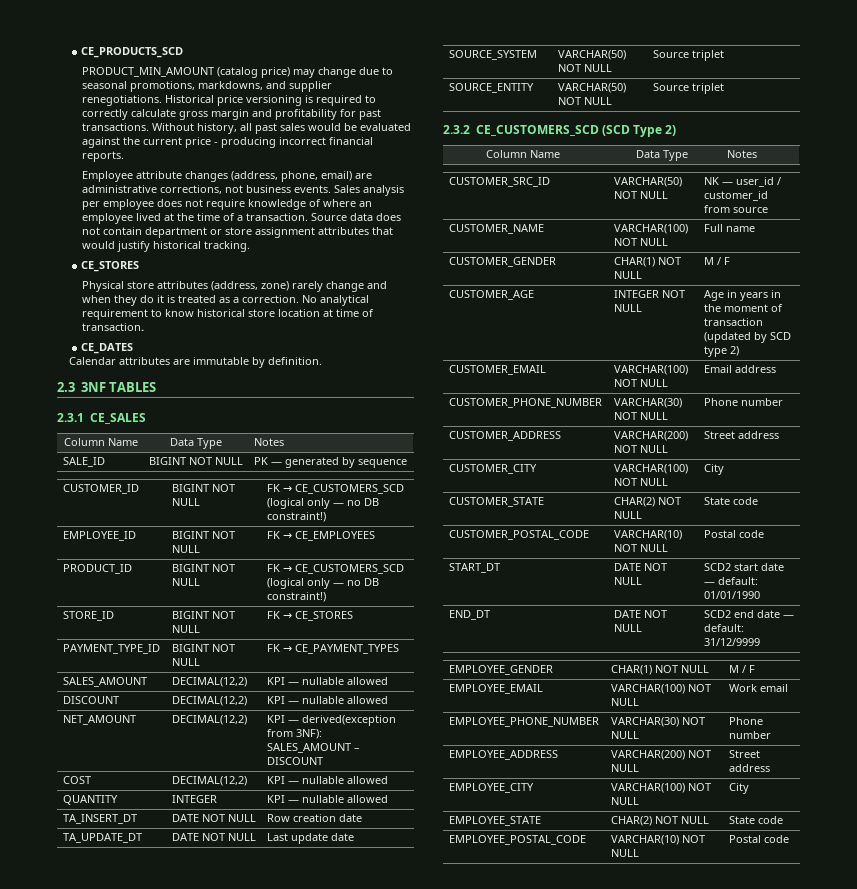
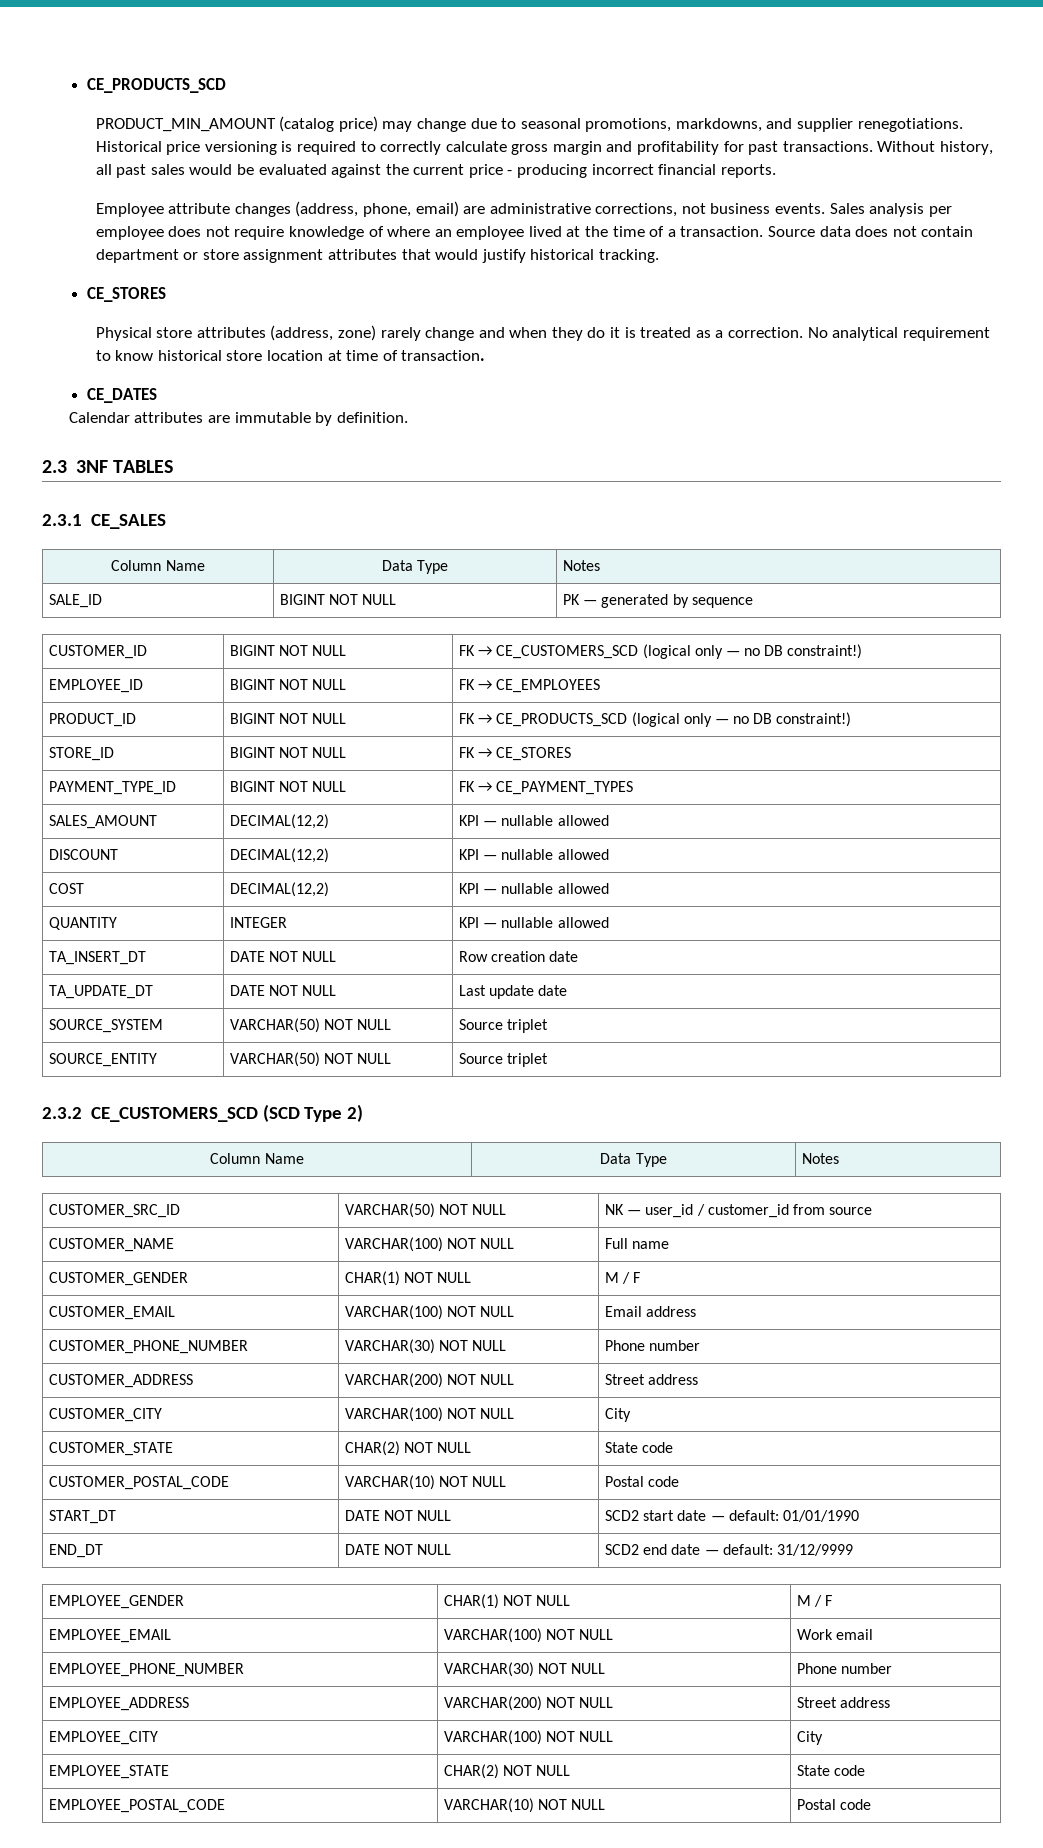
- PRODUCT_ID | BIGINT NOT NULL | FK → CE_CUSTOMERS_SCD (logical only — no DB constraint!)
+ PRODUCT_ID | BIGINT NOT NULL | FK → CE_PRODUCTS_SCD (logical only — no DB constraint!)
- NET_AMOUNT | DECIMAL(12,2) | KPI — derived(exception from 3NF): SALES_AMOUNT – DISCOUNT
- CUSTOMER_AGE | INTEGER NOT NULL | Age in years in the moment of transaction (updated by SCD type 2)

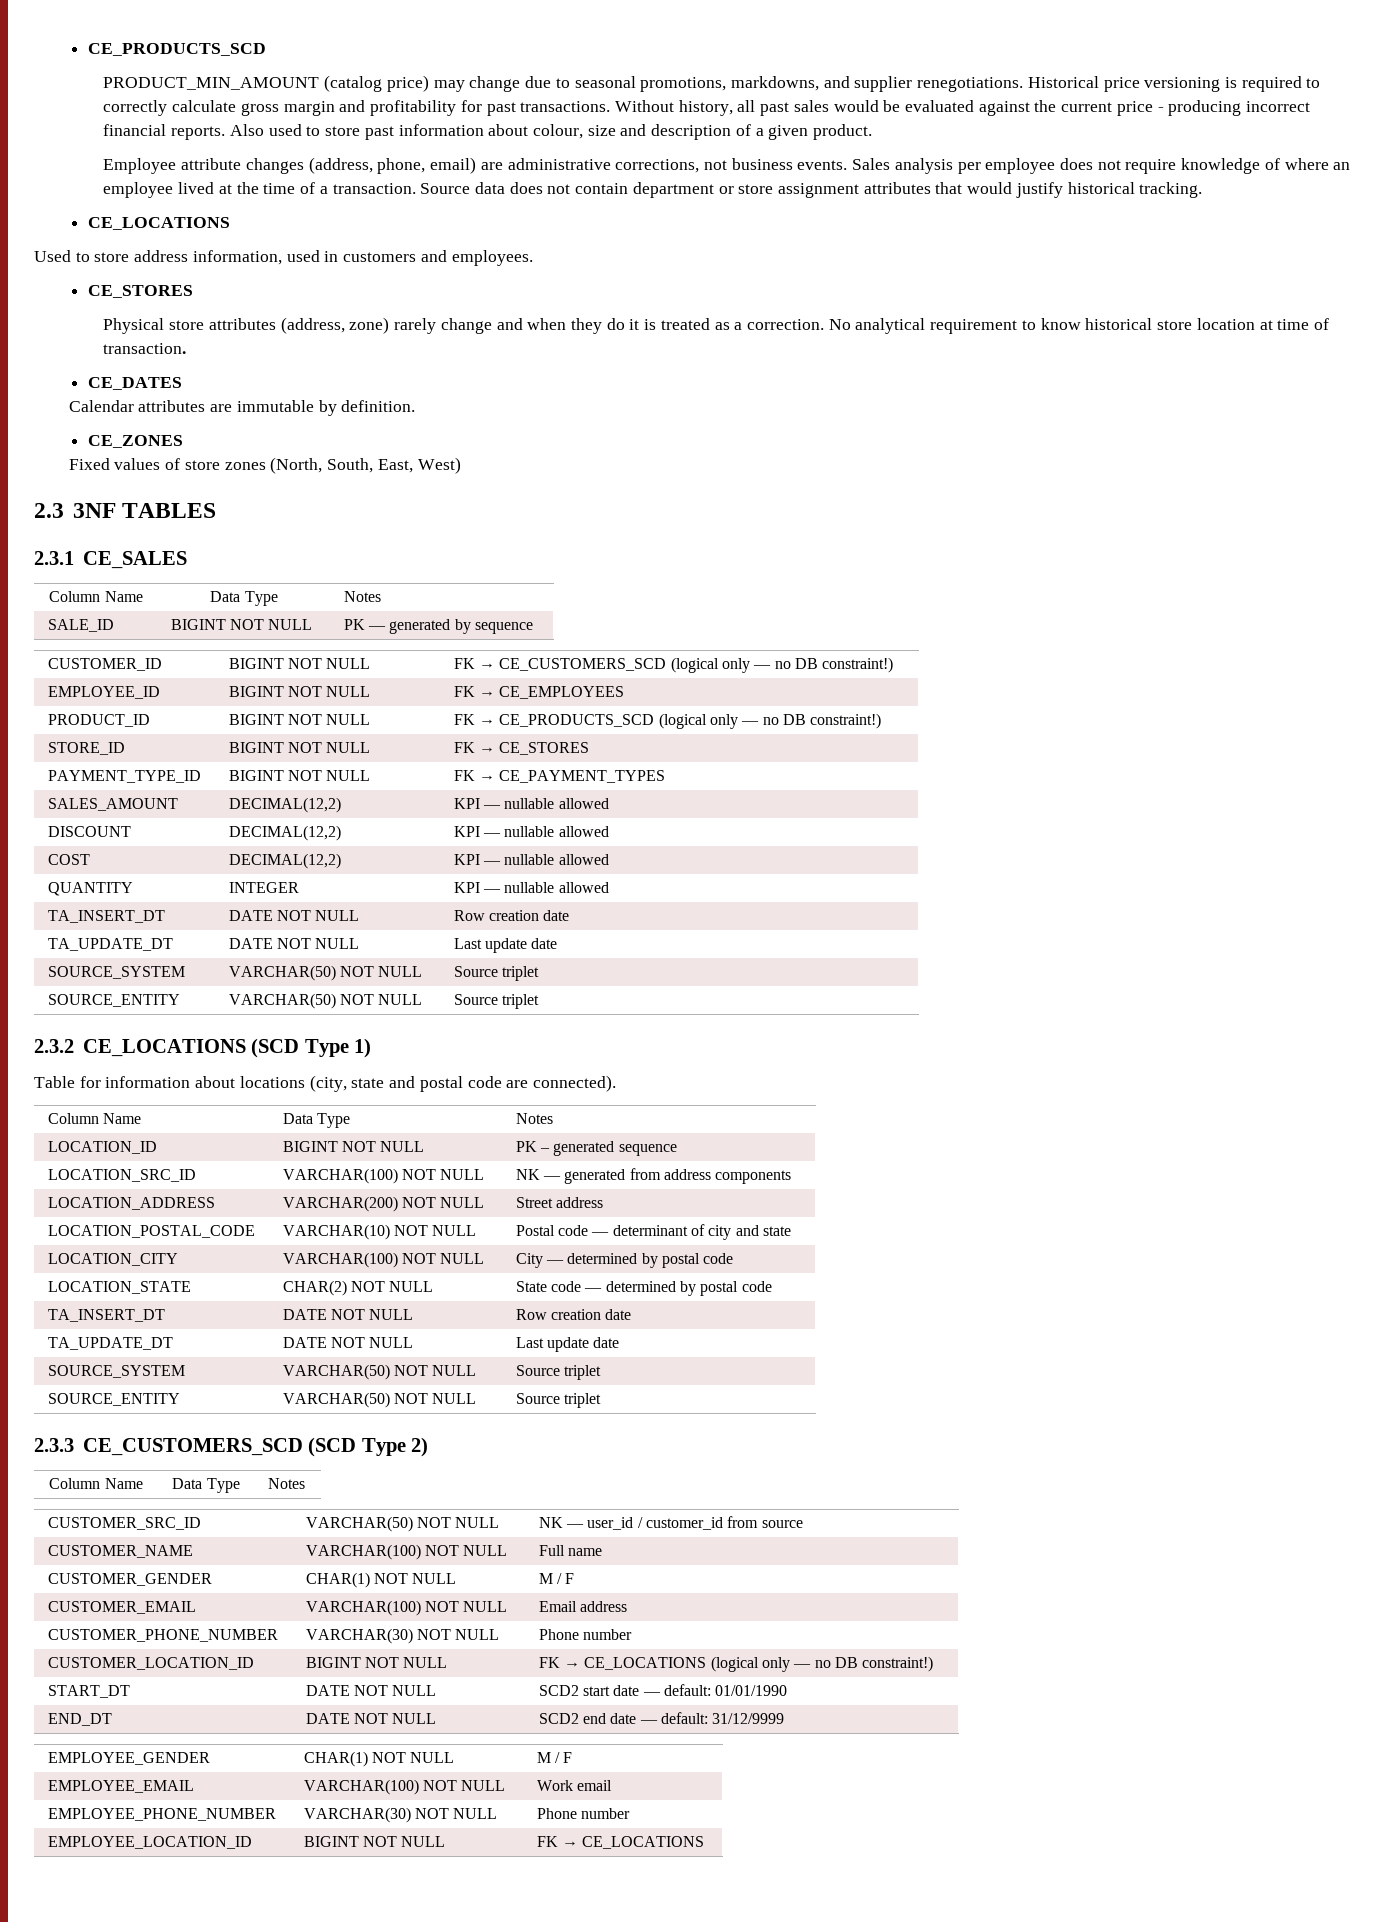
+ Also used to store past information about colour, size and description of a given product.
  Source data does not contain department or store assignment attributes that would justify historical tracking.
+ CE_LOCATIONS
+ Used to store address information, used in customers and employees.
+ CE_ZONES
+ Fixed values of store zones (North, South, East, West)
- 2.3.2 CE_CUSTOMERS_SCD (SCD Type 2)
+ 2.3.2 CE_LOCATIONS (SCD Type 1)
+ Table for information about locations (city, state and postal code are connected).
+ Column Name | Data Type | Notes
+ LOCATION_ID | BIGINT NOT NULL | PK – generated sequence
+ LOCATION_SRC_ID | VARCHAR(100) NOT NULL | NK — generated from address components
+ LOCATION_ADDRESS | VARCHAR(200) NOT NULL | Street address
+ LOCATION_POSTAL_CODE | VARCHAR(10) NOT NULL | Postal code — determinant of city and state
+ LOCATION_CITY | VARCHAR(100) NOT NULL | City — determined by postal code
+ LOCATION_STATE | CHAR(2) NOT NULL | State code — determined by postal code
+ TA_INSERT_DT | DATE NOT NULL | Row creation date
+ TA_UPDATE_DT | DATE NOT NULL | Last update date
+ SOURCE_SYSTEM | VARCHAR(50) NOT NULL | Source triplet
+ SOURCE_ENTITY | VARCHAR(50) NOT NULL | Source triplet
+ 2.3.3 CE_CUSTOMERS_SCD (SCD Type 2)
- CUSTOMER_ADDRESS | VARCHAR(200) NOT NULL | Street address
- CUSTOMER_CITY | VARCHAR(100) NOT NULL | City
- CUSTOMER_STATE | CHAR(2) NOT NULL | State code
- CUSTOMER_POSTAL_CODE | VARCHAR(10) NOT NULL | Postal code
+ CUSTOMER_LOCATION_ID | BIGINT NOT NULL | FK → CE_LOCATIONS (logical only — no DB constraint!)
- EMPLOYEE_ADDRESS | VARCHAR(200) NOT NULL | Street address
- EMPLOYEE_CITY | VARCHAR(100) NOT NULL | City
- EMPLOYEE_STATE | CHAR(2) NOT NULL | State code
- EMPLOYEE_POSTAL_CODE | VARCHAR(10) NOT NULL | Postal code
+ EMPLOYEE_LOCATION_ID | BIGINT NOT NULL | FK → CE_LOCATIONS

